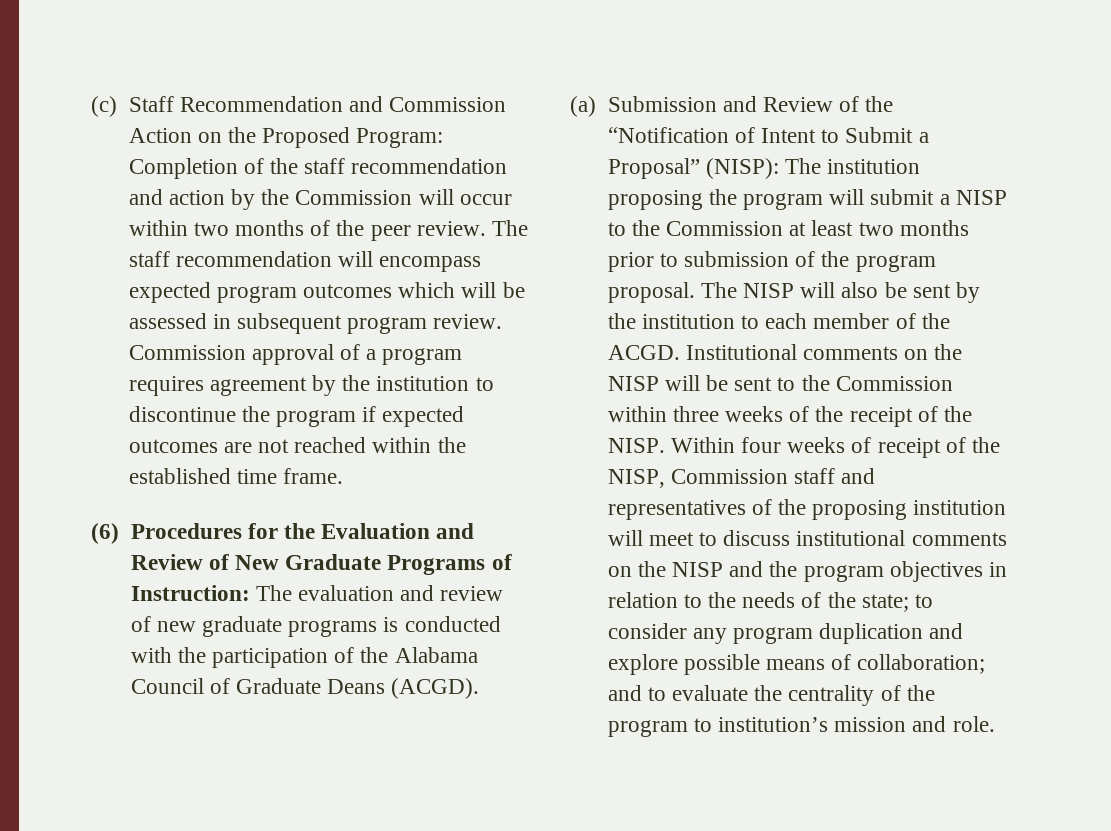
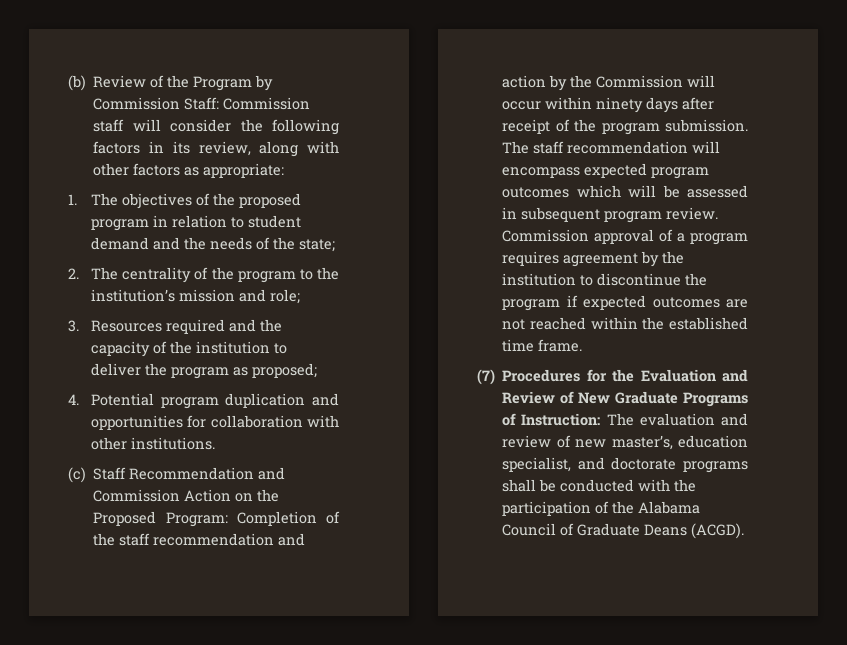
+ (b) Review of the Program by Commission Staff: Commission staff will consider the following factors in its review, along with other factors as appropriate:
+ 1. The objectives of the proposed program in relation to student demand and the needs of the state;
+ 2. The centrality of the program to the institution’s mission and role;
+ 3. Resources required and the capacity of the institution to deliver the program as proposed;
+ 4. Potential program duplication and opportunities for collaboration with other institutions.
- (c) Staff Recommendation and Commission Action on the Proposed Program: Completion of the staff recommendation and action by the Commission will occur within two months of the peer review.
+ (c) Staff Recommendation and Commission Action on the Proposed Program: Completion of the staff recommendation and action by the Commission will occur within ninety days after receipt of the program submission.
- (6) Procedures for the Evaluation and Review of New Graduate Programs of Instruction: The evaluation and review of new graduate programs is conducted with the participation of the Alabama Council of Graduate Deans (ACGD).
+ (7) Procedures for the Evaluation and Review of New Graduate Programs of Instruction: The evaluation and review of new master’s, education specialist, and doctorate programs shall be conducted with the participation of the Alabama Council of Graduate Deans (ACGD).
- (a) Submission and Review of the “Notification of Intent to Submit a Proposal” (NISP): The institution proposing the program will submit a NISP to the Commission at least two months prior to submission of the program proposal. The NISP will also be sent by the institution to each member of the ACGD. Institutional comments on the NISP will be sent to the Commission within three weeks of the receipt of the NISP. Within four weeks of receipt of the NISP, Commission staff and representatives of the proposing institution will meet to discuss institutional comments on the NISP and the program objectives in relation to the needs of the state; to consider any program duplication and explore possible means of collaboration; and to evaluate the centrality of the program to institution’s mission and role.

